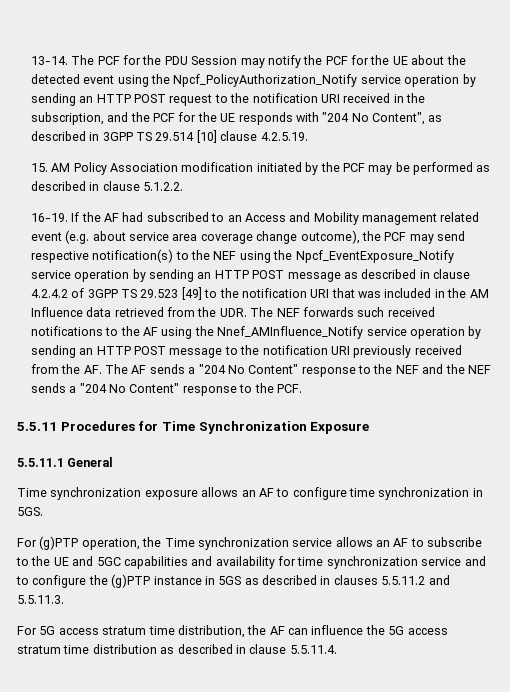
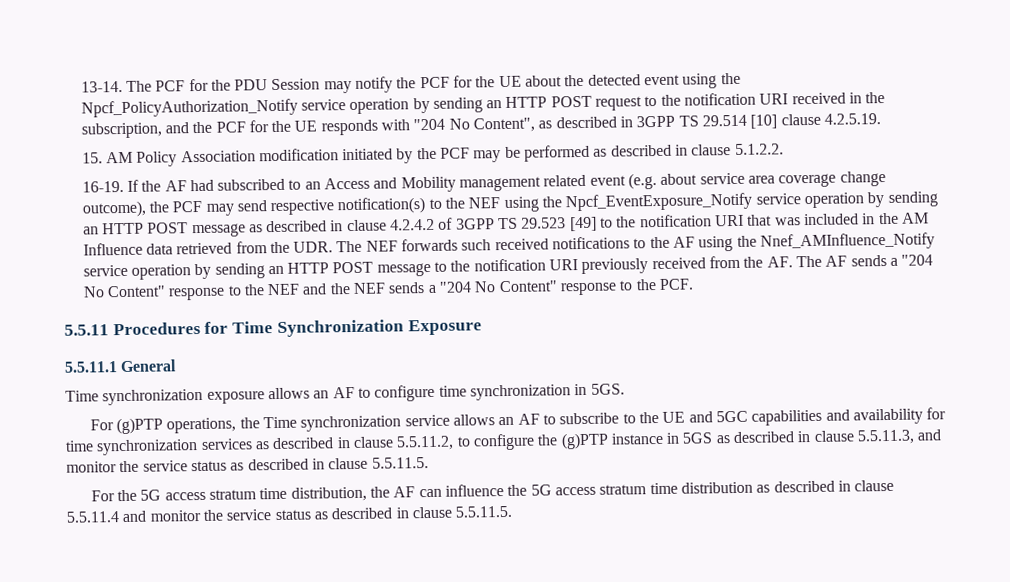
- For (g)PTP operation, the Time synchronization service allows an AF to subscribe to the UE and 5GC capabilities and availability for time synchronization service and to configure the (g)PTP instance in 5GS as described in clauses 5.5.11.2 and 5.5.11.3.
- For 5G access stratum time distribution, the AF can influence the 5G access stratum time distribution as described in clause 5.5.11.4.
+ For (g)PTP operations, the Time synchronization service allows an AF to subscribe to the UE and 5GC capabilities and availability for time synchronization services as described in clause 5.5.11.2, to configure the (g)PTP instance in 5GS as described in clause 5.5.11.3, and monitor the service status as described in clause 5.5.11.5.
+ For the 5G access stratum time distribution, the AF can influence the 5G access stratum time distribution as described in clause 5.5.11.4 and monitor the service status as described in clause 5.5.11.5.

